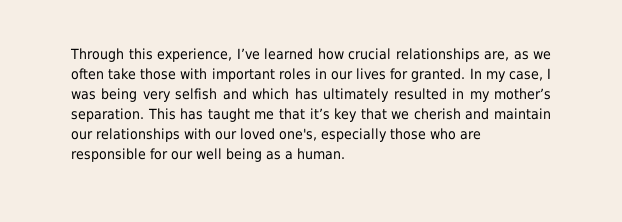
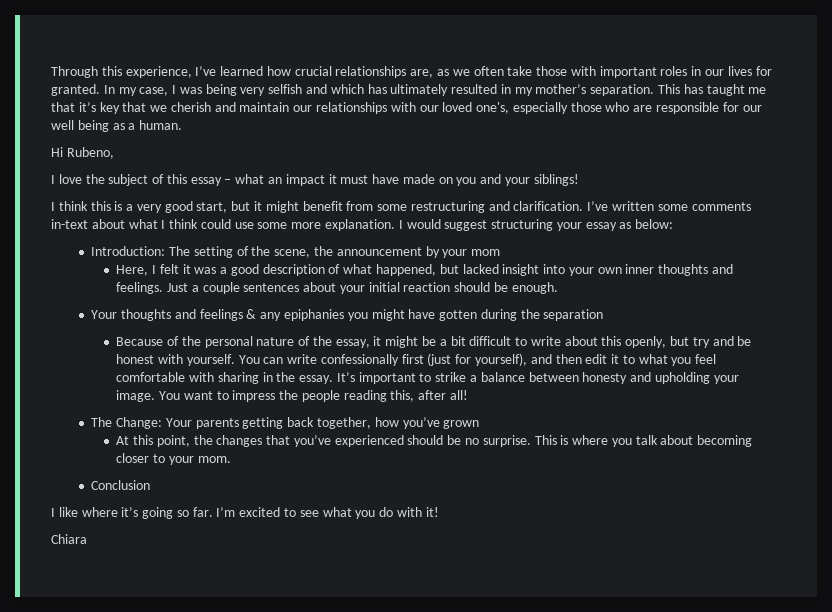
+ Hi Rubeno,
+ I love the subject of this essay – what an impact it must have made on you and your siblings!
+ I think this is a very good start, but it might benefit from some restructuring and clarification. I’ve written some comments in-text about what I think could use some more explanation. I would suggest structuring your essay as below:
+ Introduction: The setting of the scene, the announcement by your mom
+ Here, I felt it was a good description of what happened, but lacked insight into your own inner thoughts and feelings. Just a couple sentences about your initial reaction should be enough.
+ Your thoughts and feelings & any epiphanies you might have gotten during the separation
+ Because of the personal nature of the essay, it might be a bit difficult to write about this openly, but try and be honest with yourself. You can write confessionally first (just for yourself), and then edit it to what you feel comfortable with sharing in the essay. It’s important to strike a balance between honesty and upholding your image. You want to impress the people reading this, after all!
+ The Change: Your parents getting back together, how you’ve grown
+ At this point, the changes that you’ve experienced should be no surprise. This is where you talk about becoming closer to your mom.
+ Conclusion
+ I like where it’s going so far. I’m excited to see what you do with it!
+ Chiara

